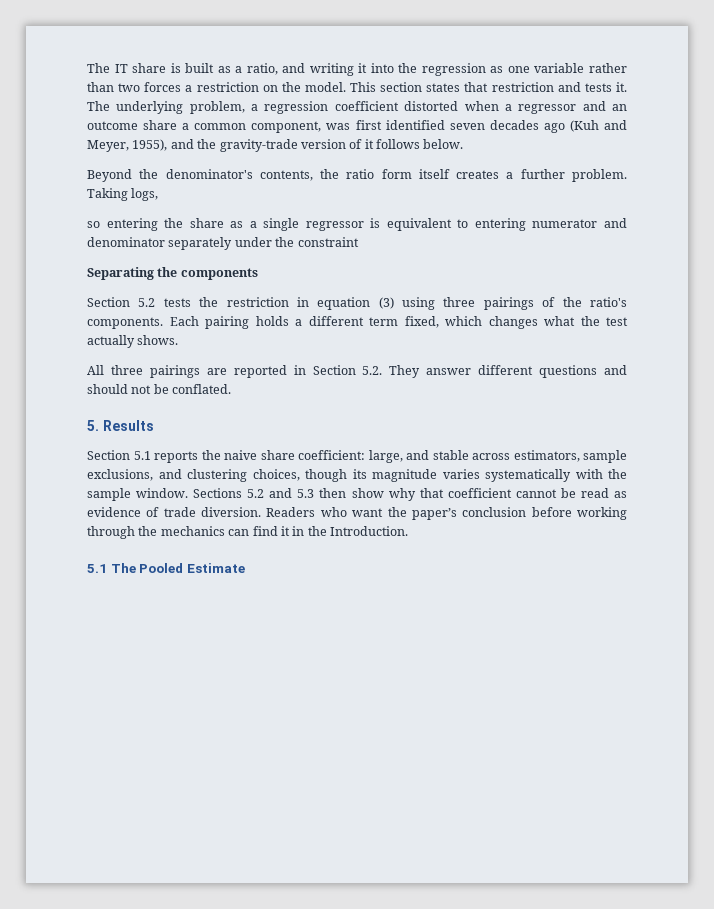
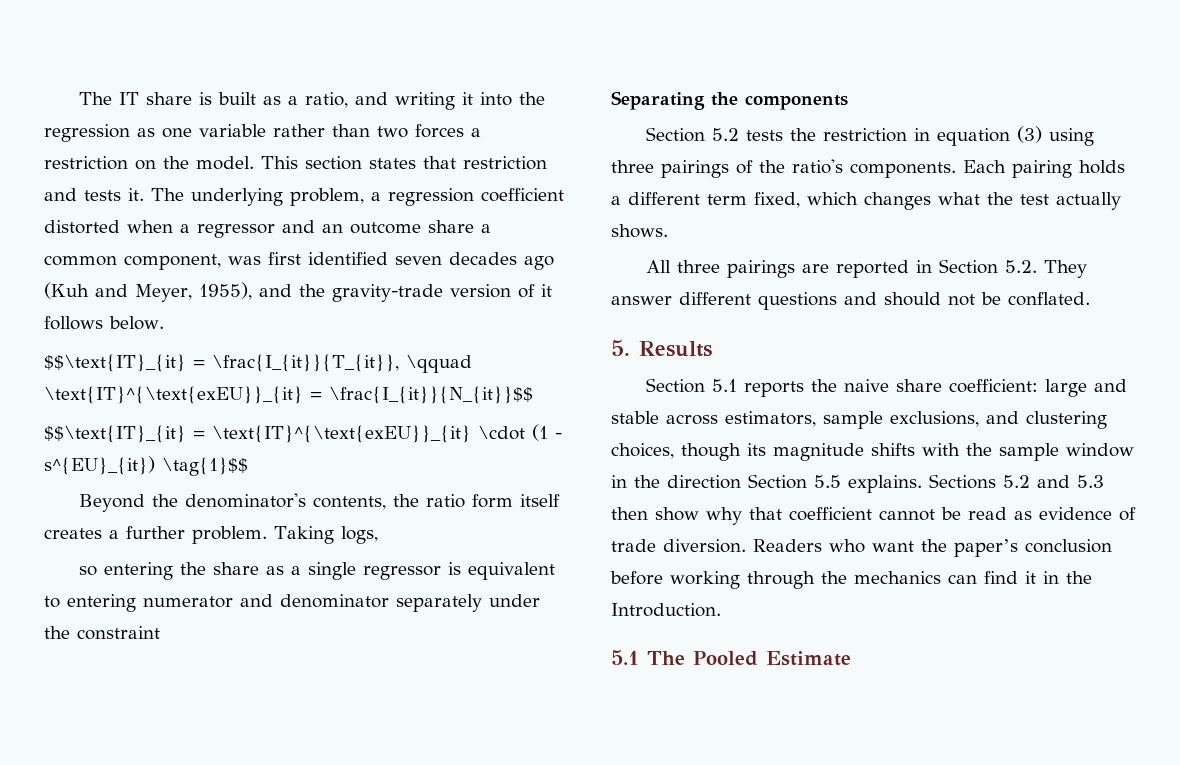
+ $$\text{IT}_{it} = \frac{I_{it}}{T_{it}}, \qquad \text{IT}^{\text{exEU}}_{it} = \frac{I_{it}}{N_{it}}$$
+ $$\text{IT}_{it} = \text{IT}^{\text{exEU}}_{it} \cdot (1 - s^{EU}_{it}) \tag{1}$$
- Section 5.1 reports the naive share coefficient: large, and stable across estimators, sample exclusions, and clustering choices, though its magnitude varies systematically with the sample window.
+ Section 5.1 reports the naive share coefficient: large and stable across estimators, sample exclusions, and clustering choices, though its magnitude shifts with the sample window in the direction Section 5.5 explains.

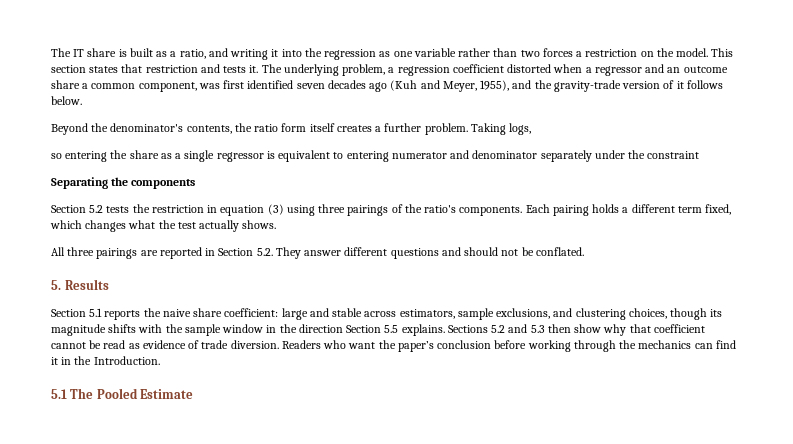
- $$\text{IT}_{it} = \frac{I_{it}}{T_{it}}, \qquad \text{IT}^{\text{exEU}}_{it} = \frac{I_{it}}{N_{it}}$$
- $$\text{IT}_{it} = \text{IT}^{\text{exEU}}_{it} \cdot (1 - s^{EU}_{it}) \tag{1}$$

